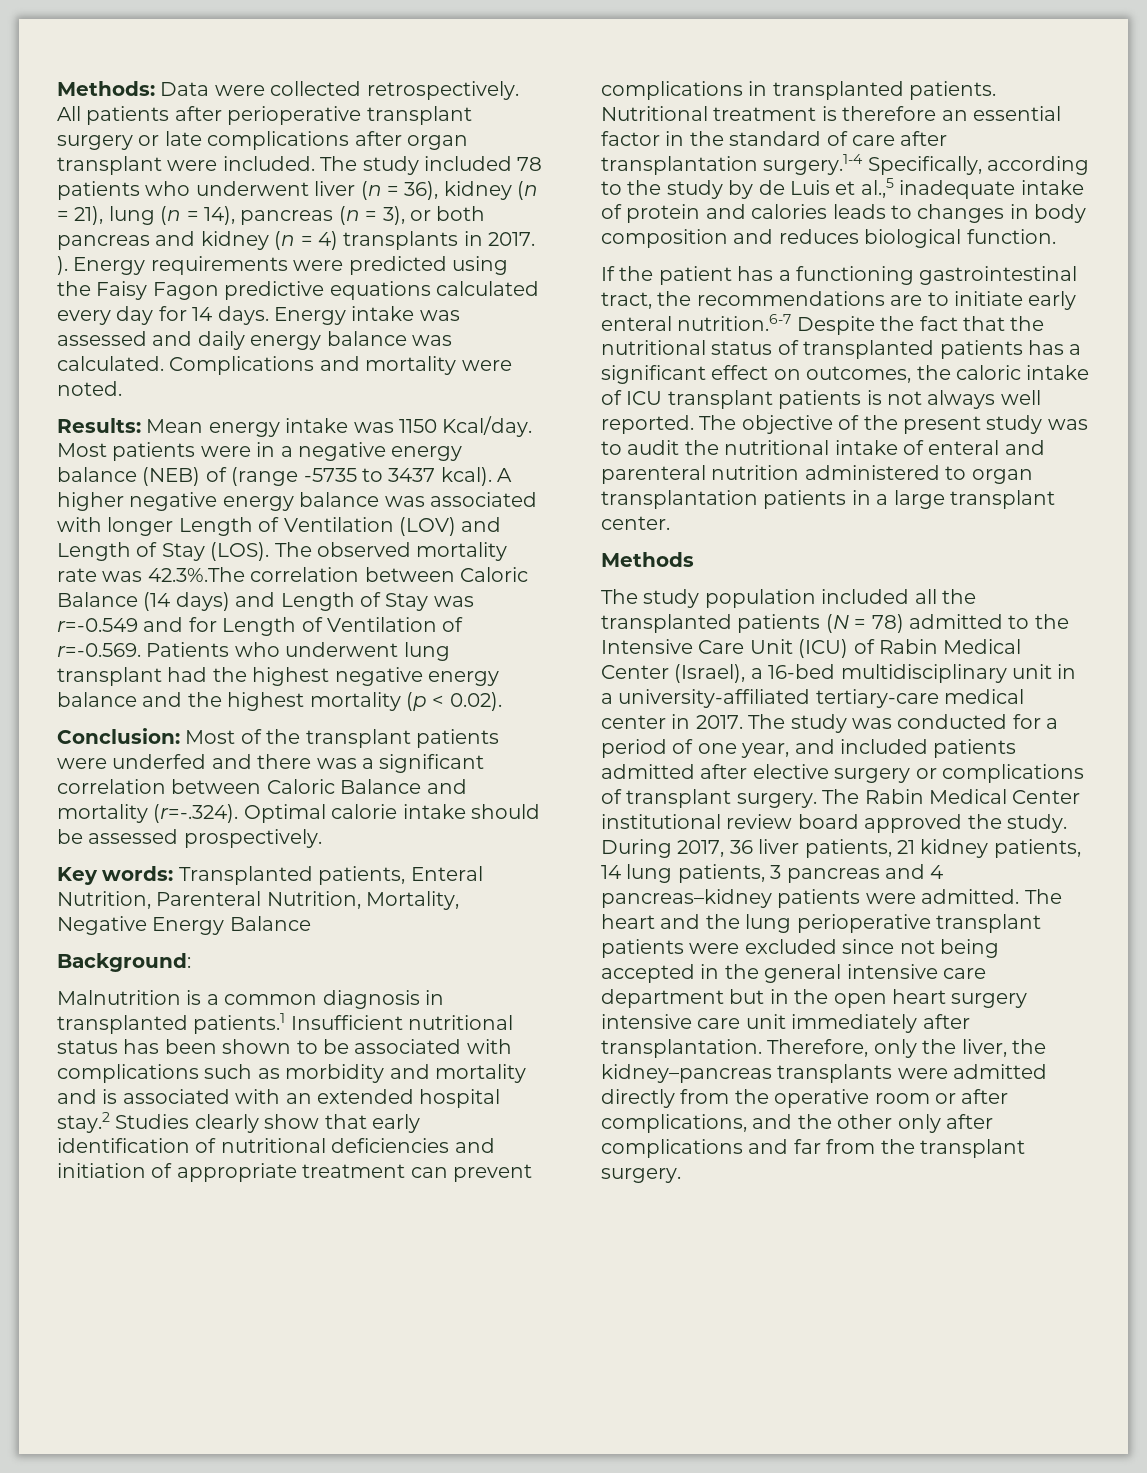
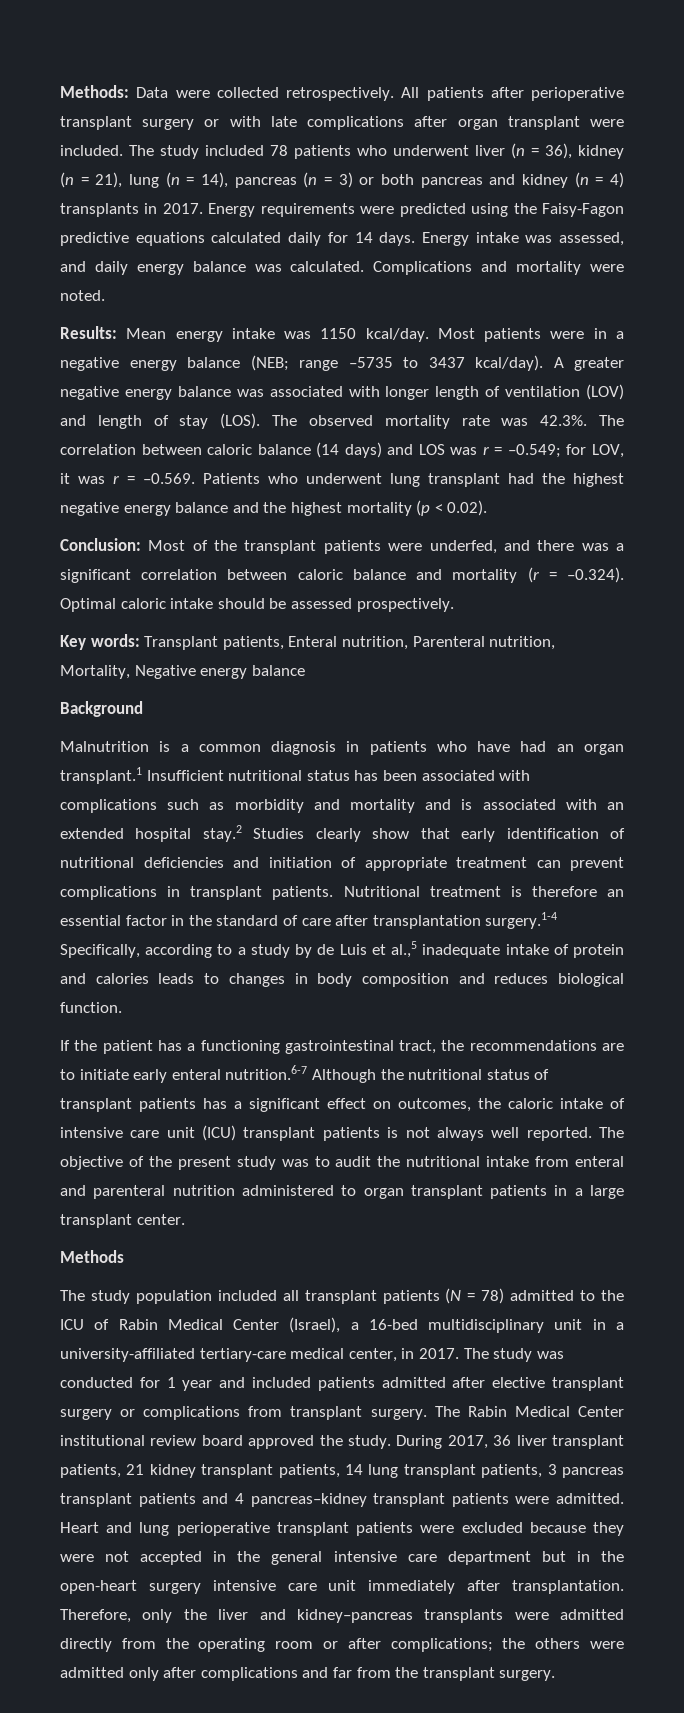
- All patients after perioperative transplant surgery or late complications after organ transplant were included.
+ All patients after perioperative transplant surgery or with late complications after organ transplant were included.
- The study included 78 patients who underwent liver (n = 36), kidney (n = 21), lung (n = 14), pancreas (n = 3), or both pancreas and kidney (n = 4) transplants in 2017. ).
+ The study included 78 patients who underwent liver (n = 36), kidney (n = 21), lung (n = 14), pancreas (n = 3) or both pancreas and kidney (n = 4) transplants in 2017.
- Energy requirements were predicted using the Faisy Fagon predictive equations calculated every day for 14 days.
+ Energy requirements were predicted using the Faisy-Fagon predictive equations calculated daily for 14 days.
- Energy intake was assessed and daily energy balance was calculated.
+ Energy intake was assessed, and daily energy balance was calculated.
- Results: Mean energy intake was 1150 Kcal/day.
+ Results: Mean energy intake was 1150 kcal/day.
- Most patients were in a negative energy balance (NEB) of (range -5735 to 3437 kcal). A higher negative energy balance was associated with longer Length of Ventilation (LOV) and Length of Stay (LOS).
+ Most patients were in a negative energy balance (NEB; range –5735 to 3437 kcal/day). A greater negative energy balance was associated with longer length of ventilation (LOV) and length of stay (LOS).
- The observed mortality rate was 42.3%.The correlation between Caloric Balance (14 days) and Length of Stay was r=-0.549 and for Length of Ventilation of r=-0.569. Patients who underwent lung transplant had the highest negative energy balance and the highest mortality (p < 0.02).
+ The observed mortality rate was 42.3%. The correlation between caloric balance (14 days) and LOS was r = –0.549; for LOV, it was r = –0.569. Patients who underwent lung transplant had the highest negative energy balance and the highest mortality (p < 0.02).
- Conclusion: Most of the transplant patients were underfed and there was a significant correlation between Caloric Balance and mortality (r=-.324). Optimal calorie intake should be assessed prospectively.
+ Conclusion: Most of the transplant patients were underfed, and there was a significant correlation between caloric balance and mortality (r = –0.324). Optimal caloric intake should be assessed prospectively.
- Key words: Transplanted patients, Enteral Nutrition, Parenteral Nutrition, Mortality, Negative Energy Balance
- Background:
+ Key words: Transplant patients, Enteral nutrition, Parenteral nutrition, Mortality, Negative energy balance
+ Background
- Malnutrition is a common diagnosis in transplanted patients.1 Insufficient nutritional status has been shown to be associated with complications such as morbidity and mortality and is associated with an extended hospital stay.2 Studies clearly show that early identification of nutritional deficiencies and initiation of appropriate treatment can prevent complications in transplanted patients.
+ Malnutrition is a common diagnosis in patients who have had an organ transplant.1 Insufficient nutritional status has been associated with complications such as morbidity and mortality and is associated with an extended hospital stay.2 Studies clearly show that early identification of nutritional deficiencies and initiation of appropriate treatment can prevent complications in transplant patients.
- Nutritional treatment is therefore an essential factor in the standard of care after transplantation surgery.1-4 Specifically, according to the study by de Luis et al.,5 inadequate intake of protein and calories leads to changes in body composition and reduces biological function.
+ Nutritional treatment is therefore an essential factor in the standard of care after transplantation surgery.1-4 Specifically, according to a study by de Luis et al.,5 inadequate intake of protein and calories leads to changes in body composition and reduces biological function.
- If the patient has a functioning gastrointestinal tract, the recommendations are to initiate early enteral nutrition.6-7 Despite the fact that the nutritional status of transplanted patients has a significant effect on outcomes, the caloric intake of ICU transplant patients is not always well reported.
+ If the patient has a functioning gastrointestinal tract, the recommendations are to initiate early enteral nutrition.6-7 Although the nutritional status of transplant patients has a significant effect on outcomes, the caloric intake of intensive care unit (ICU) transplant patients is not always well reported.
- The objective of the present study was to audit the nutritional intake of enteral and parenteral nutrition administered to organ transplantation patients in a large transplant center.
+ The objective of the present study was to audit the nutritional intake from enteral and parenteral nutrition administered to organ transplant patients in a large transplant center.
- The study population included all the transplanted patients (N = 78) admitted to the Intensive Care Unit (ICU) of Rabin Medical Center (Israel), a 16-bed multidisciplinary unit in a university-affiliated tertiary-care medical center in 2017.
+ The study population included all transplant patients (N = 78) admitted to the ICU of Rabin Medical Center (Israel), a 16-bed multidisciplinary unit in a university-affiliated tertiary-care medical center, in 2017.
- The study was conducted for a period of one year, and included patients admitted after elective surgery or complications of transplant surgery.
+ The study was conducted for 1 year and included patients admitted after elective transplant surgery or complications from transplant surgery.
- During 2017, 36 liver patients, 21 kidney patients, 14 lung patients, 3 pancreas and 4 pancreas–kidney patients were admitted.
+ During 2017, 36 liver transplant patients, 21 kidney transplant patients, 14 lung transplant patients, 3 pancreas transplant patients and 4 pancreas–kidney transplant patients were admitted.
- The heart and the lung perioperative transplant patients were excluded since not being accepted in the general intensive care department but in the open heart surgery intensive care unit immediately after transplantation.
+ Heart and lung perioperative transplant patients were excluded because they were not accepted in the general intensive care department but in the open-heart surgery intensive care unit immediately after transplantation.
- Therefore, only the liver, the kidney–pancreas transplants were admitted directly from the operative room or after complications, and the other only after complications and far from the transplant surgery.
+ Therefore, only the liver and kidney–pancreas transplants were admitted directly from the operating room or after complications; the others were admitted only after complications and far from the transplant surgery.

